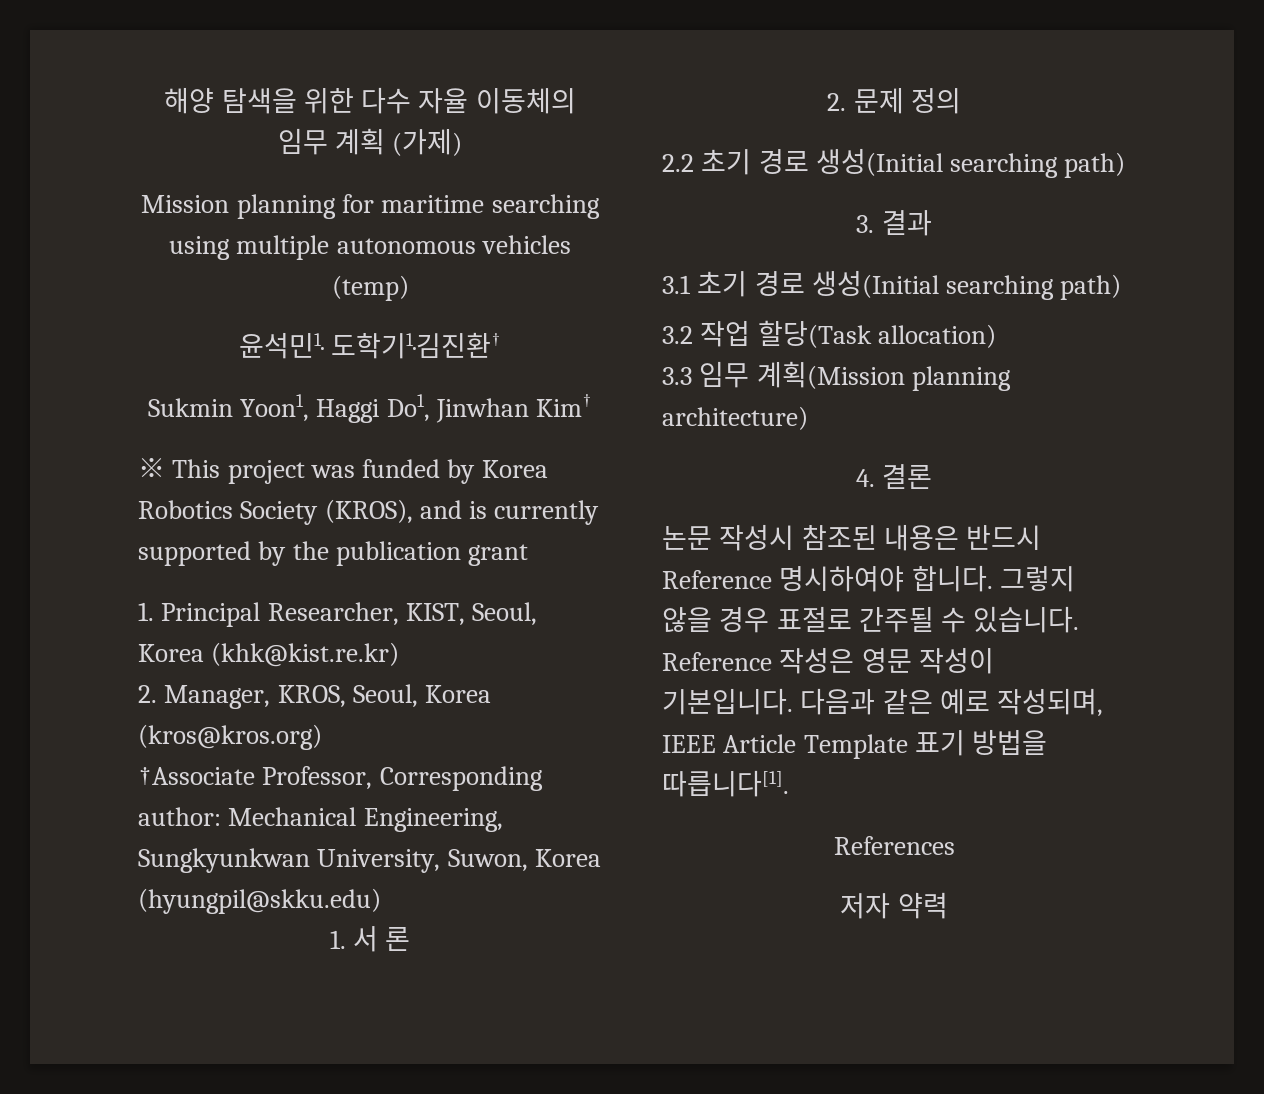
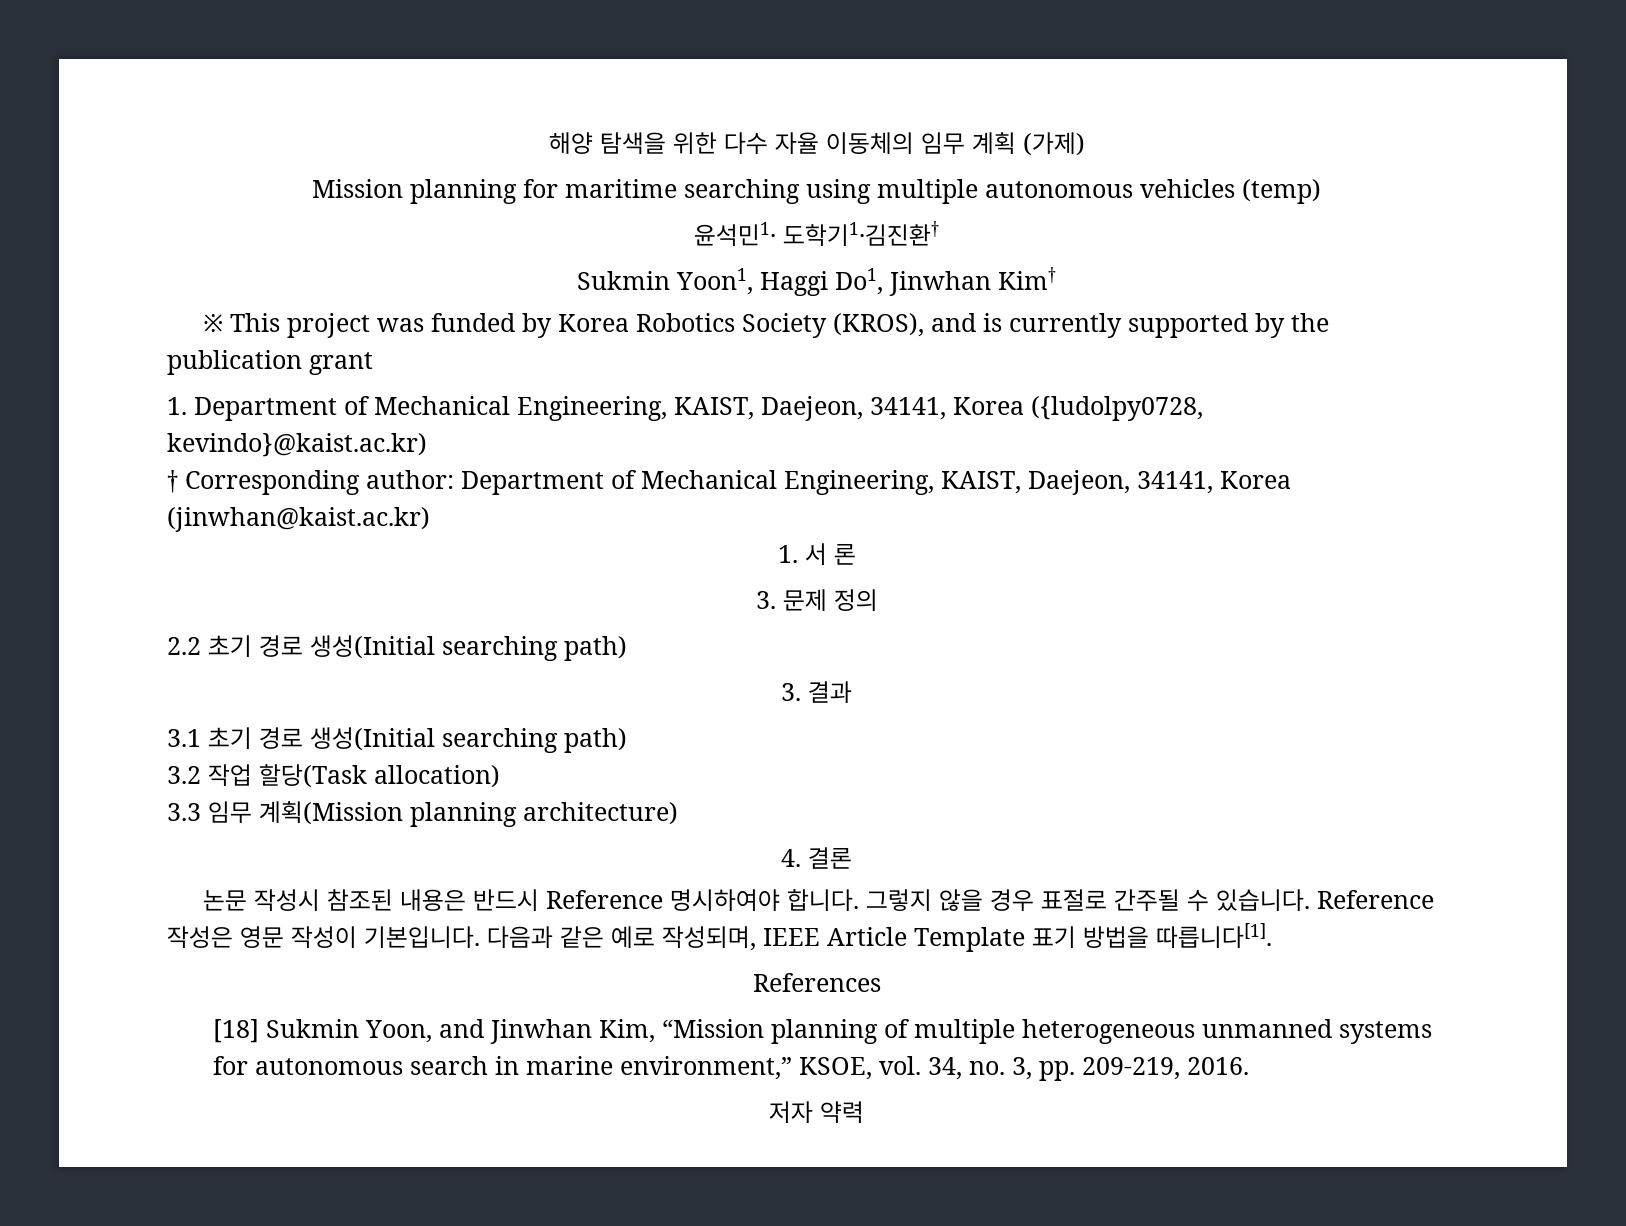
- 1. Principal Researcher, KIST, Seoul, Korea (khk@kist.re.kr)
- 2. Manager, KROS, Seoul, Korea (kros@kros.org)
- †Associate Professor, Corresponding author: Mechanical Engineering, Sungkyunkwan University, Suwon, Korea (hyungpil@skku.edu)
+ 1. Department of Mechanical Engineering, KAIST, Daejeon, 34141, Korea ({ludolpy0728, kevindo}@kaist.ac.kr)
+ † Corresponding author: Department of Mechanical Engineering, KAIST, Daejeon, 34141, Korea (jinwhan@kaist.ac.kr)
- 2. 문제 정의
+ 3. 문제 정의
+ [18] Sukmin Yoon, and Jinwhan Kim, “Mission planning of multiple heterogeneous unmanned systems for autonomous search in marine environment,” KSOE, vol. 34, no. 3, pp. 209-219, 2016.

